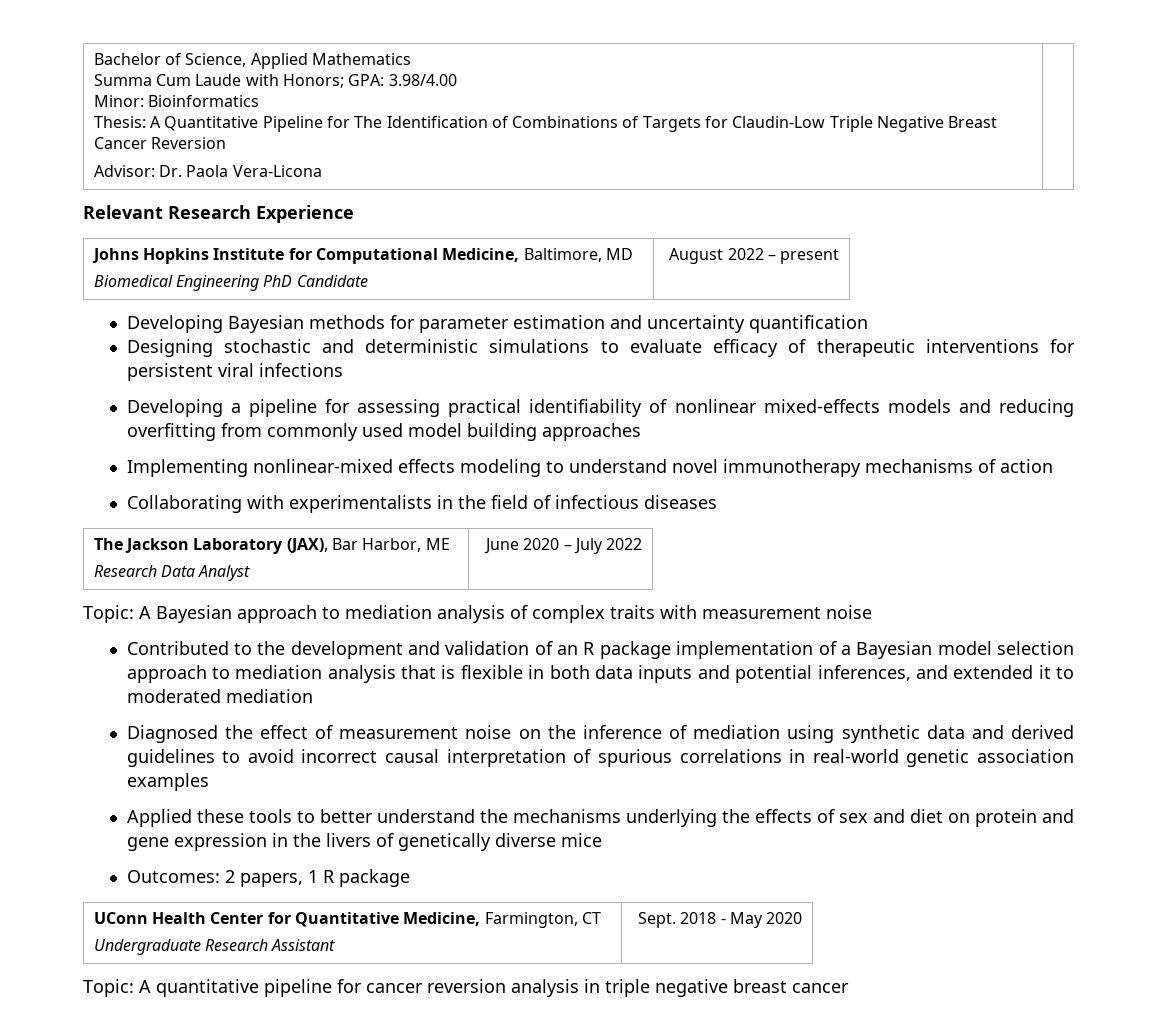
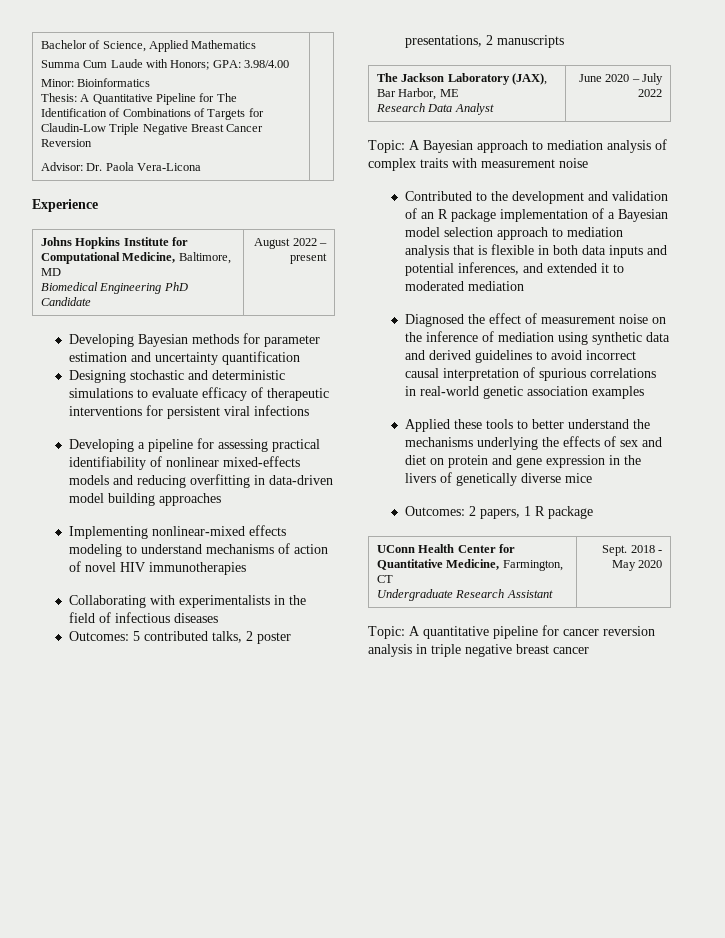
- Relevant Research Experience
+ Experience
- Developing a pipeline for assessing practical identifiability of nonlinear mixed-effects models and reducing overfitting from commonly used model building approaches
+ Developing a pipeline for assessing practical identifiability of nonlinear mixed-effects models and reducing overfitting in data-driven model building approaches
- Implementing nonlinear-mixed effects modeling to understand novel immunotherapy mechanisms of action
+ Implementing nonlinear-mixed effects modeling to understand mechanisms of action of novel HIV immunotherapies
+ Outcomes: 5 contributed talks, 2 poster presentations, 2 manuscripts

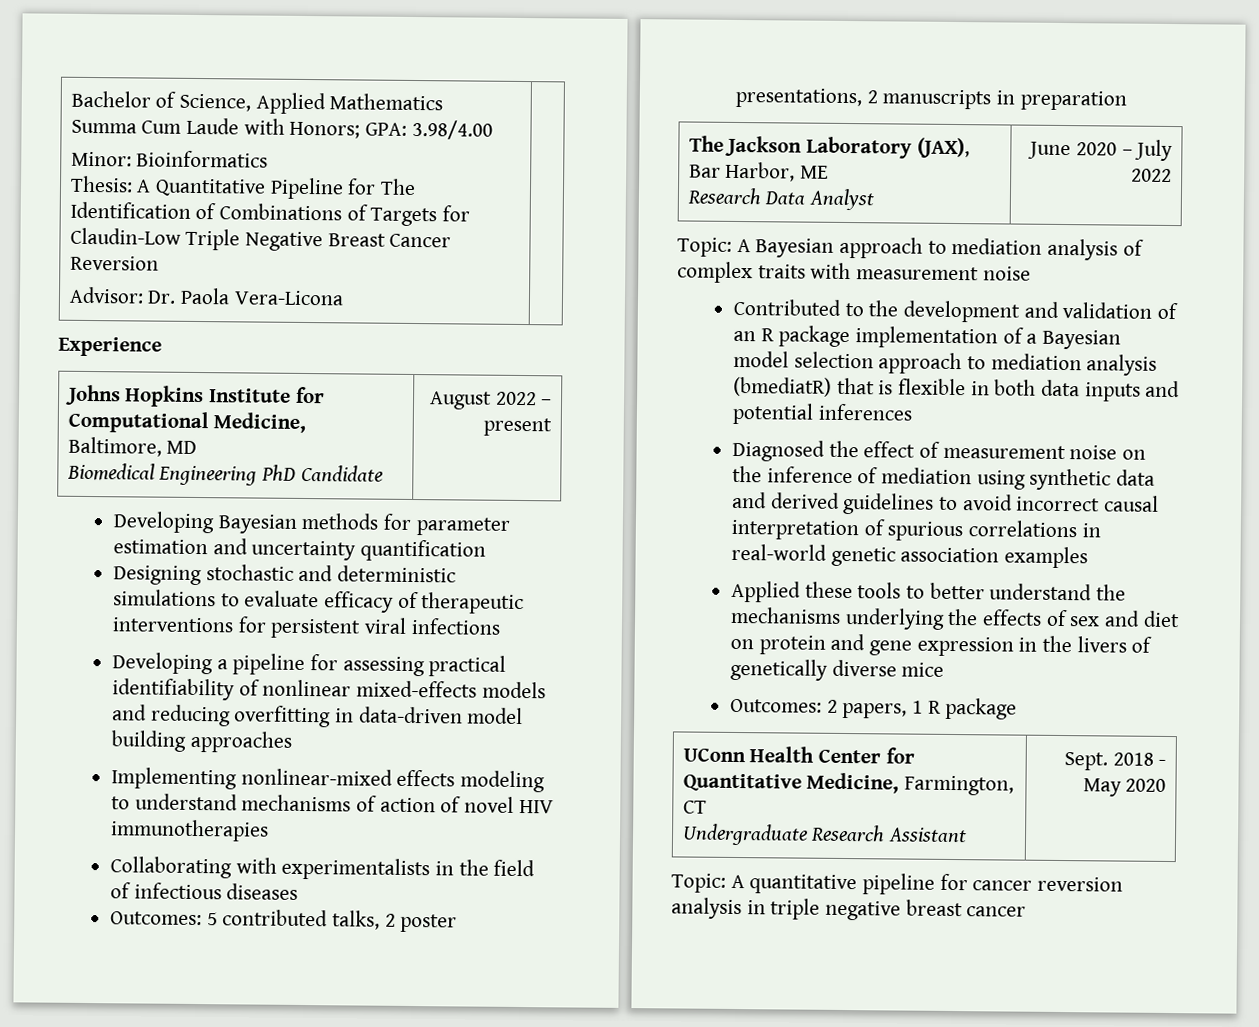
- Outcomes: 5 contributed talks, 2 poster presentations, 2 manuscripts
+ Outcomes: 5 contributed talks, 2 poster presentations, 2 manuscripts in preparation
- Contributed to the development and validation of an R package implementation of a Bayesian model selection approach to mediation analysis that is flexible in both data inputs and potential inferences, and extended it to moderated mediation
+ Contributed to the development and validation of an R package implementation of a Bayesian model selection approach to mediation analysis (bmediatR) that is flexible in both data inputs and potential inferences

